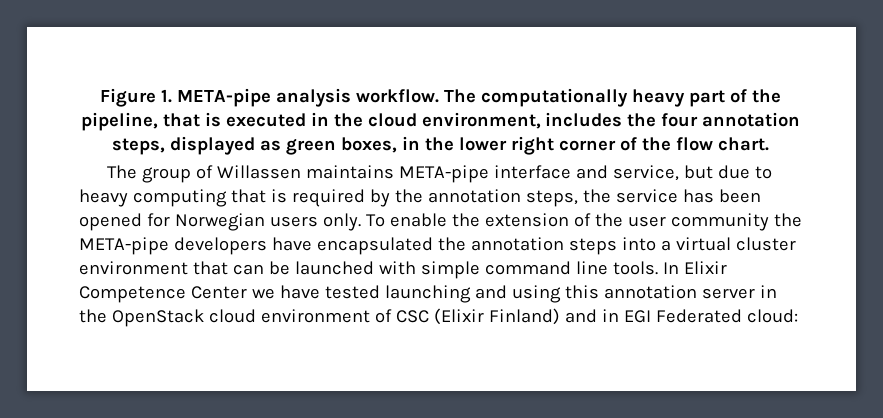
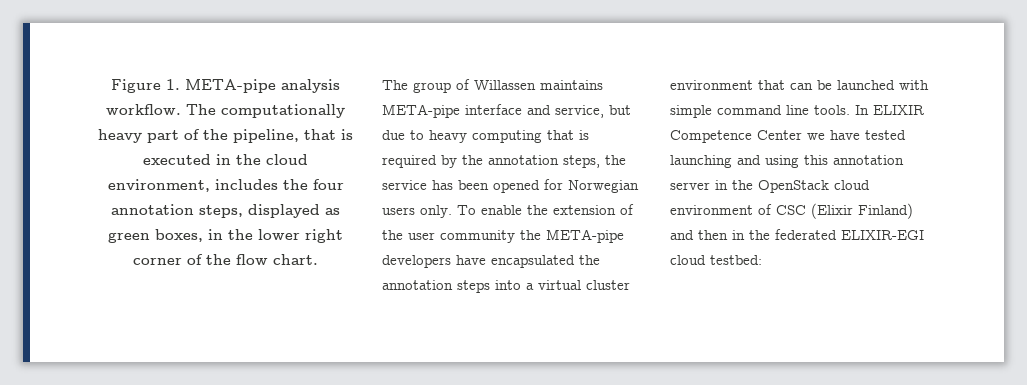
- In Elixir Competence Center we have tested launching and using this annotation server in the OpenStack cloud environment of CSC (Elixir Finland) and in EGI Federated cloud:
+ In ELIXIR Competence Center we have tested launching and using this annotation server in the OpenStack cloud environment of CSC (Elixir Finland) and then in the federated ELIXIR-EGI cloud testbed:

